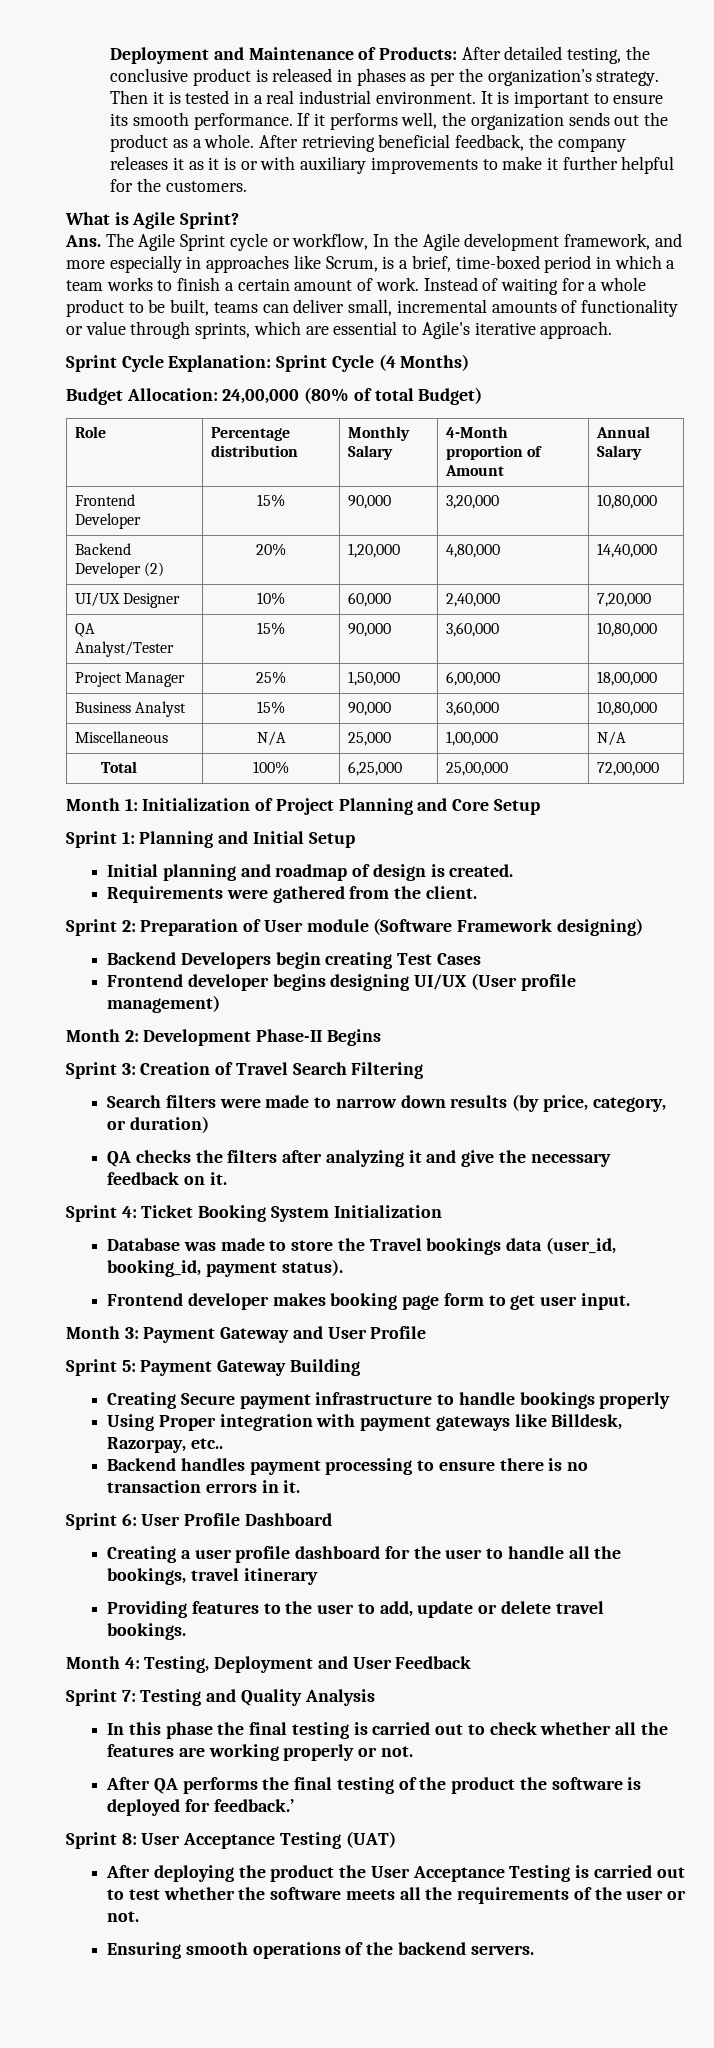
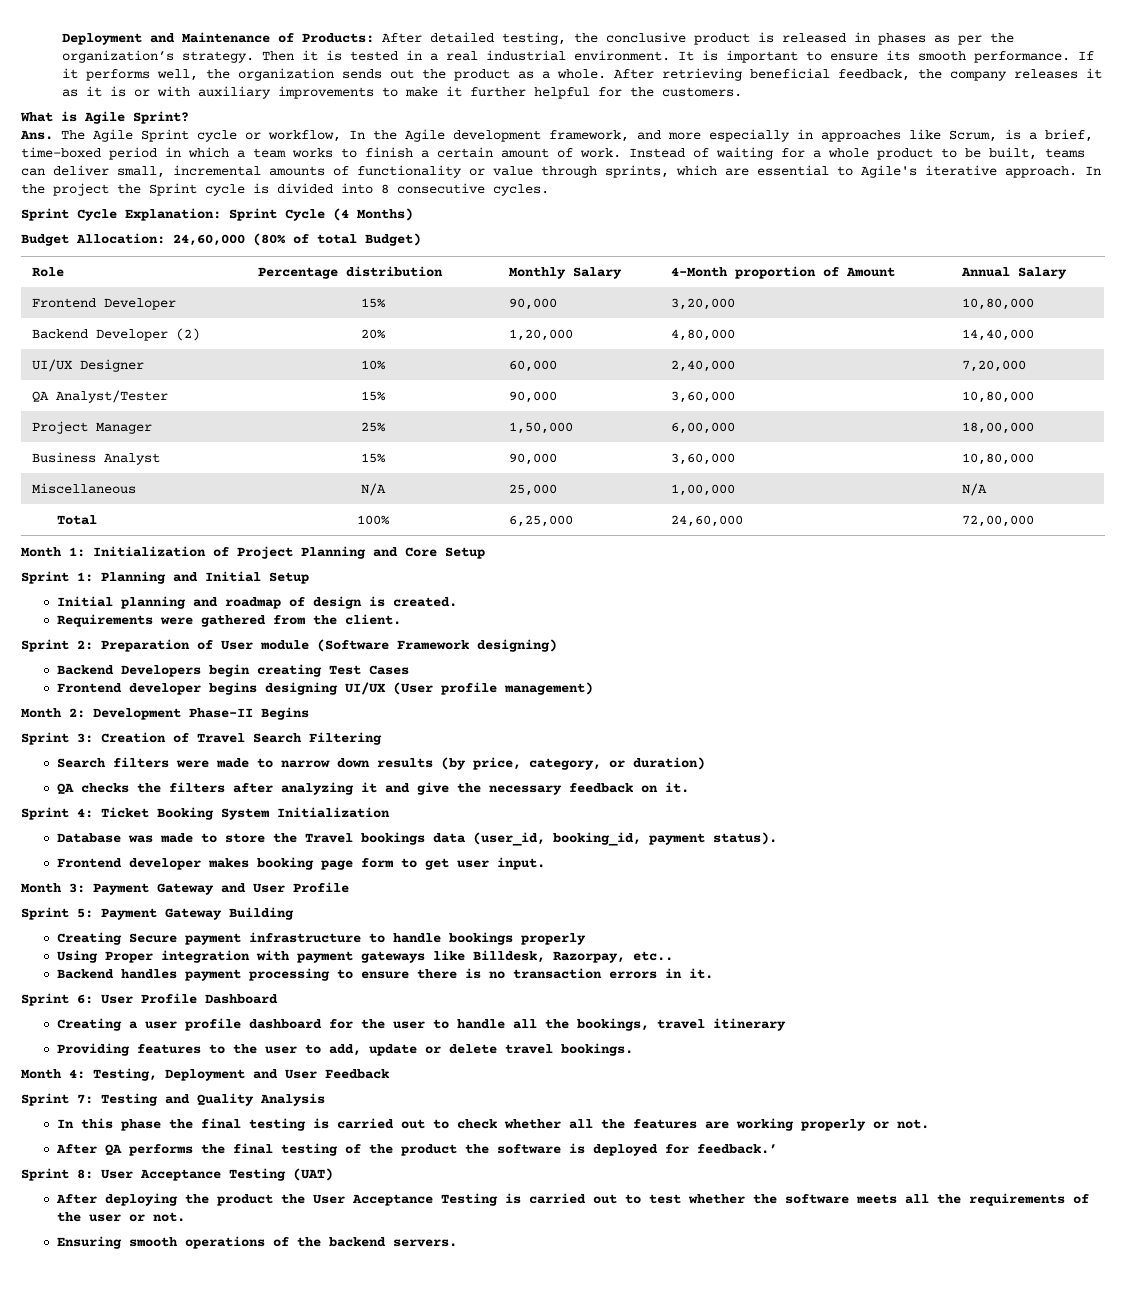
+ In the project the Sprint cycle is divided into 8 consecutive cycles.
- Budget Allocation: 24,00,000 (80% of total Budget)
+ Budget Allocation: 24,60,000 (80% of total Budget)
- Total | 100% | 6,25,000 | 25,00,000 | 72,00,000
+ Total | 100% | 6,25,000 | 24,60,000 | 72,00,000

